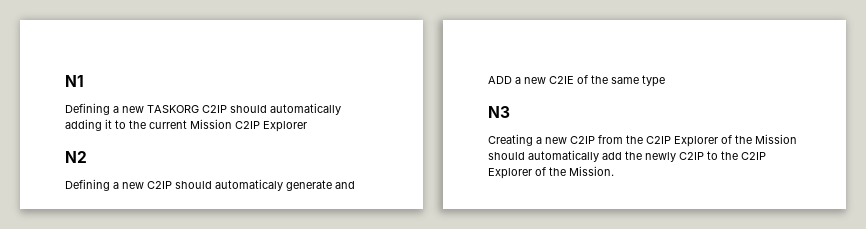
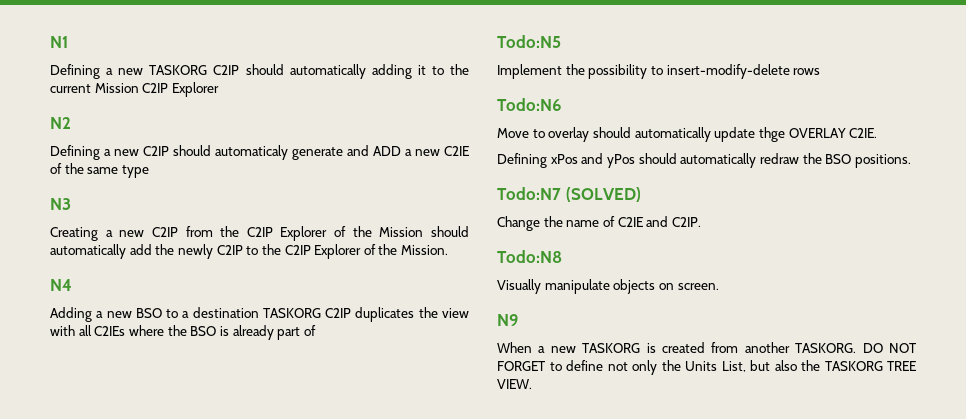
+ N4
+ Adding a new BSO to a destination TASKORG C2IP duplicates the view with all C2IEs where the BSO is already part of
+ Todo:N5
+ Implement the possibility to insert-modify-delete rows
+ Todo:N6
+ Move to overlay should automatically update thge OVERLAY C2IE.
+ Defining xPos and yPos should automatically redraw the BSO positions.
+ Todo:N7 (SOLVED)
+ Change the name of C2IE and C2IP.
+ Todo:N8
+ Visually manipulate objects on screen.
+ N9
+ When a new TASKORG is created from another TASKORG. DO NOT FORGET to define not only the Units List, but also the TASKORG TREE VIEW.

